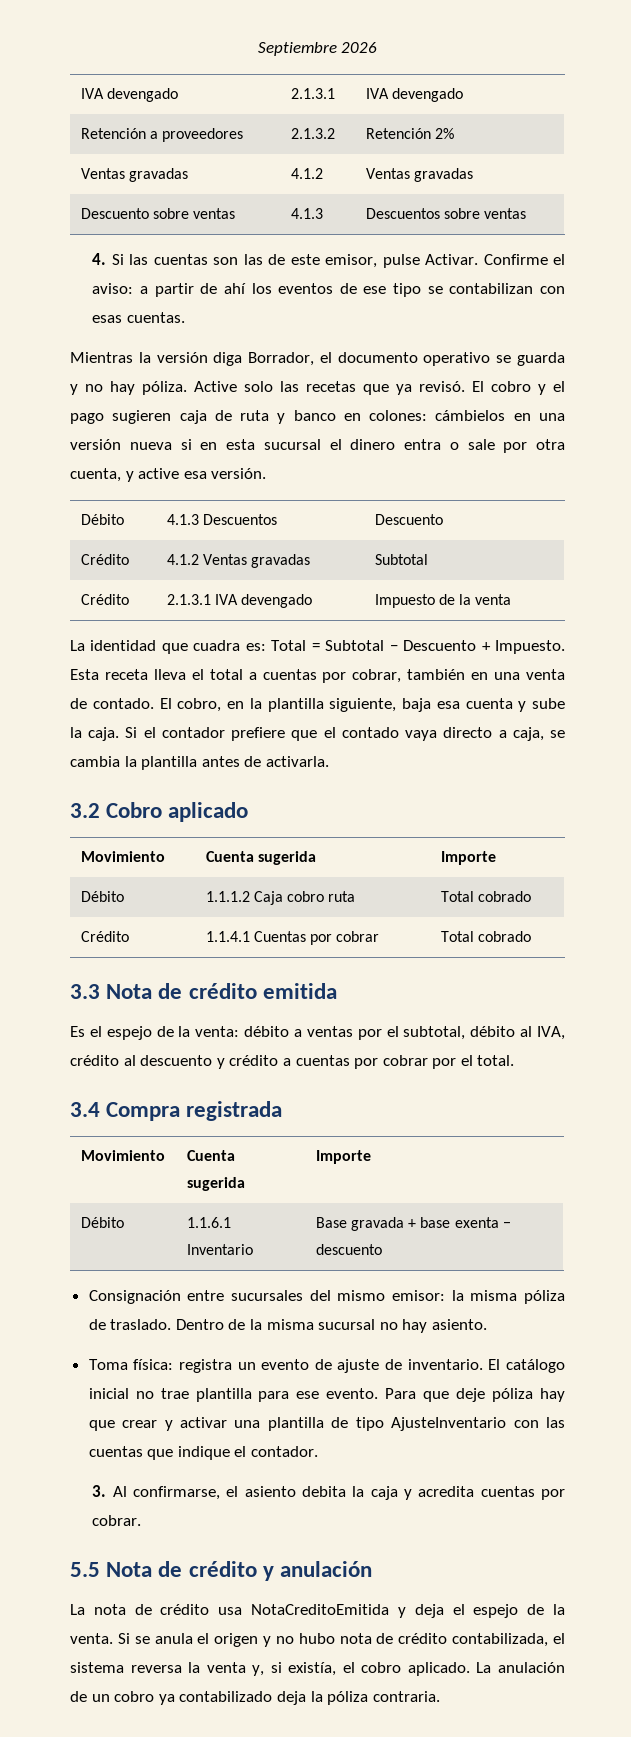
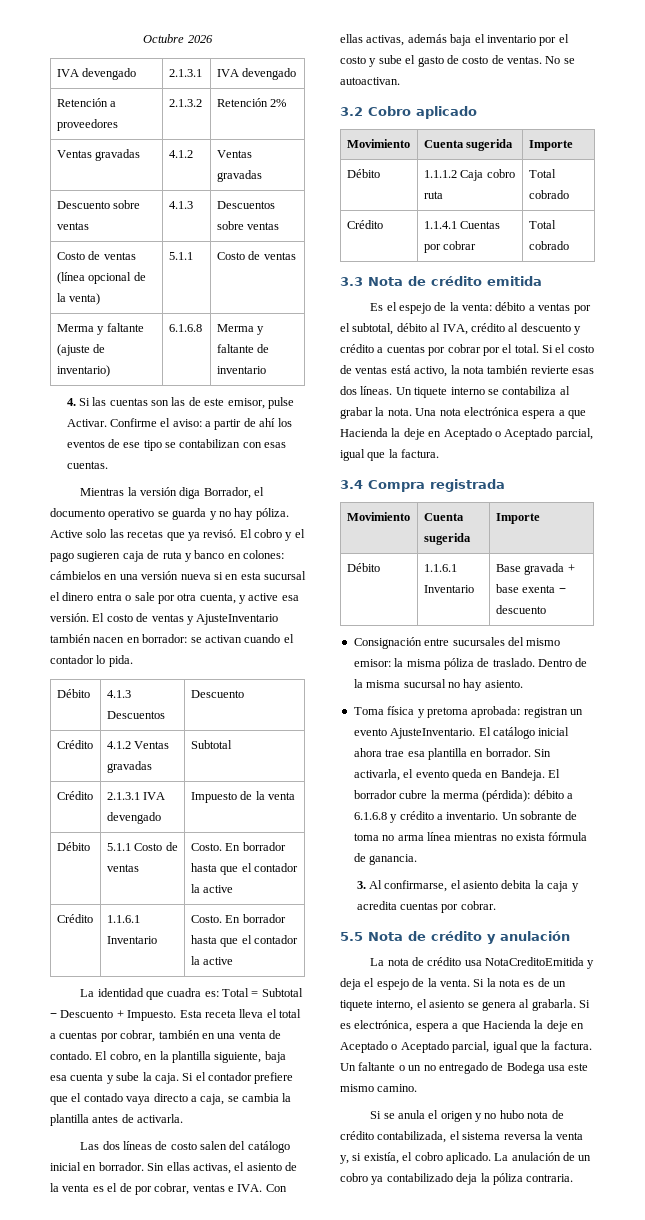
- Septiembre 2026
+ Octubre 2026
+ Costo de ventas (línea opcional de la venta) | 5.1.1 | Costo de ventas
+ Merma y faltante (ajuste de inventario) | 6.1.6.8 | Merma y faltante de inventario
+ El costo de ventas y AjusteInventario también nacen en borrador: se activan cuando el contador lo pida.
+ Débito | 5.1.1 Costo de ventas | Costo. En borrador hasta que el contador la active
+ Crédito | 1.1.6.1 Inventario | Costo. En borrador hasta que el contador la active
+ Las dos líneas de costo salen del catálogo inicial en borrador. Sin ellas activas, el asiento de la venta es el de por cobrar, ventas e IVA. Con ellas activas, además baja el inventario por el costo y sube el gasto de costo de ventas. No se autoactivan.
+ Si el costo de ventas está activo, la nota también revierte esas dos líneas. Un tiquete interno se contabiliza al grabar la nota. Una nota electrónica espera a que Hacienda la deje en Aceptado o Aceptado parcial, igual que la factura.
- Toma física: registra un evento de ajuste de inventario. El catálogo inicial no trae plantilla para ese evento. Para que deje póliza hay que crear y activar una plantilla de tipo AjusteInventario con las cuentas que indique el contador.
+ Toma física y pretoma aprobada: registran un evento AjusteInventario. El catálogo inicial ahora trae esa plantilla en borrador. Sin activarla, el evento queda en Bandeja. El borrador cubre la merma (pérdida): débito a 6.1.6.8 y crédito a inventario. Un sobrante de toma no arma línea mientras no exista fórmula de ganancia.
+ Si la nota es de un tiquete interno, el asiento se genera al grabarla. Si es electrónica, espera a que Hacienda la deje en Aceptado o Aceptado parcial, igual que la factura. Un faltante o un no entregado de Bodega usa este mismo camino.

